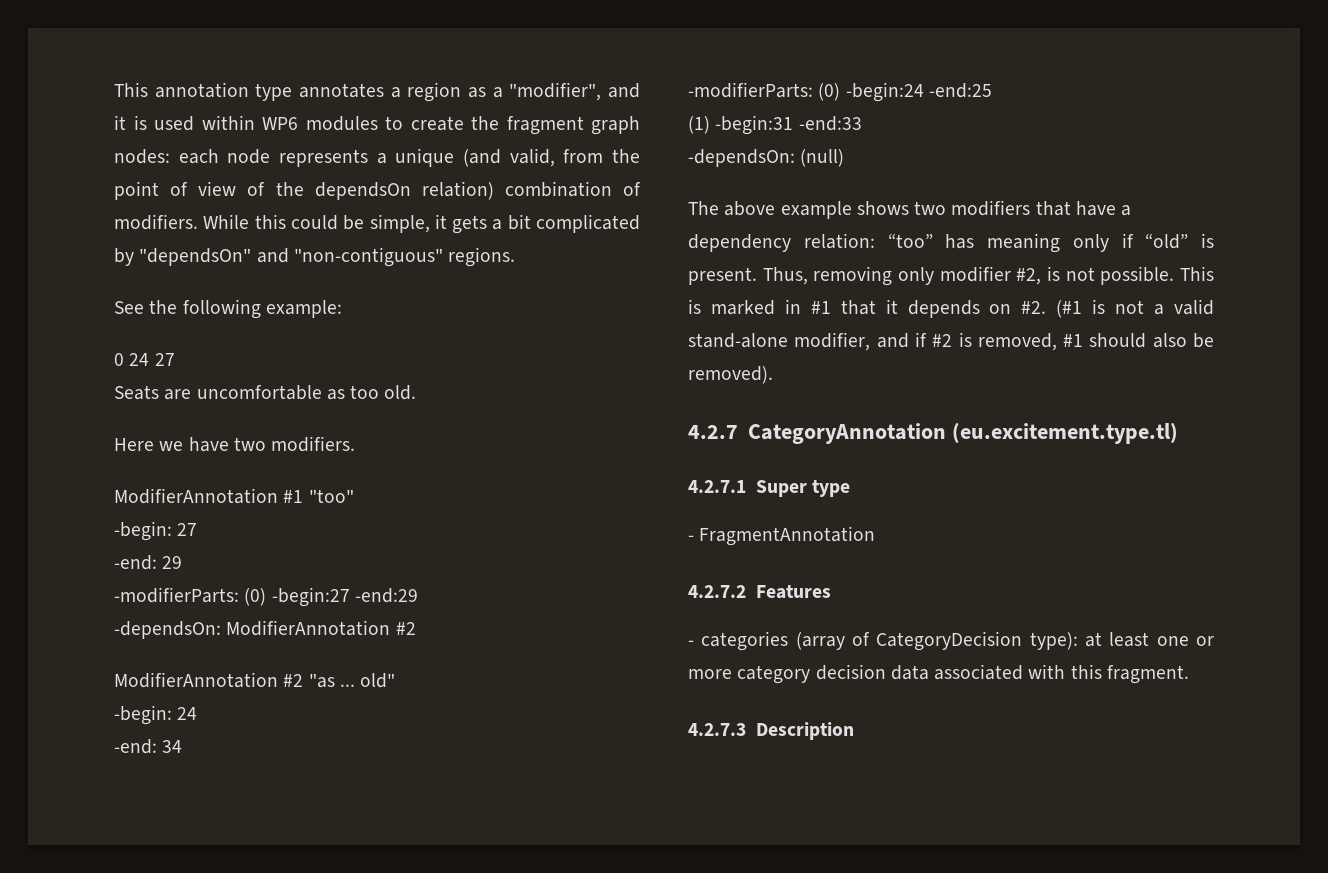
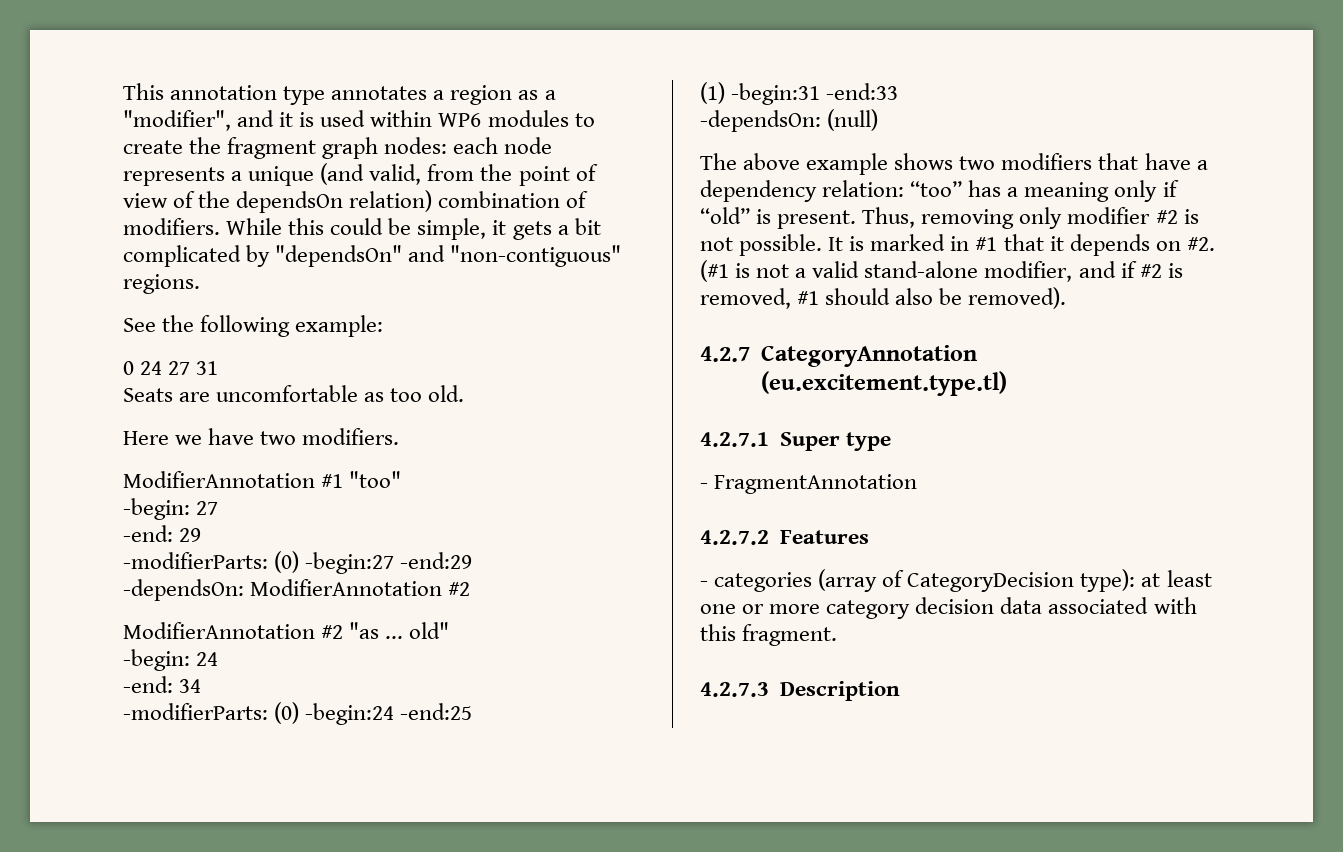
- 0 24 27
+ 0 24 27 31
- The above example shows two modifiers that have a dependency relation: “too” has meaning only if “old” is present.
+ The above example shows two modifiers that have a dependency relation: “too” has a meaning only if “old” is present.
- Thus, removing only modifier #2, is not possible.
+ Thus, removing only modifier #2 is not possible.
- This is marked in #1 that it depends on #2.
+ It is marked in #1 that it depends on #2.

